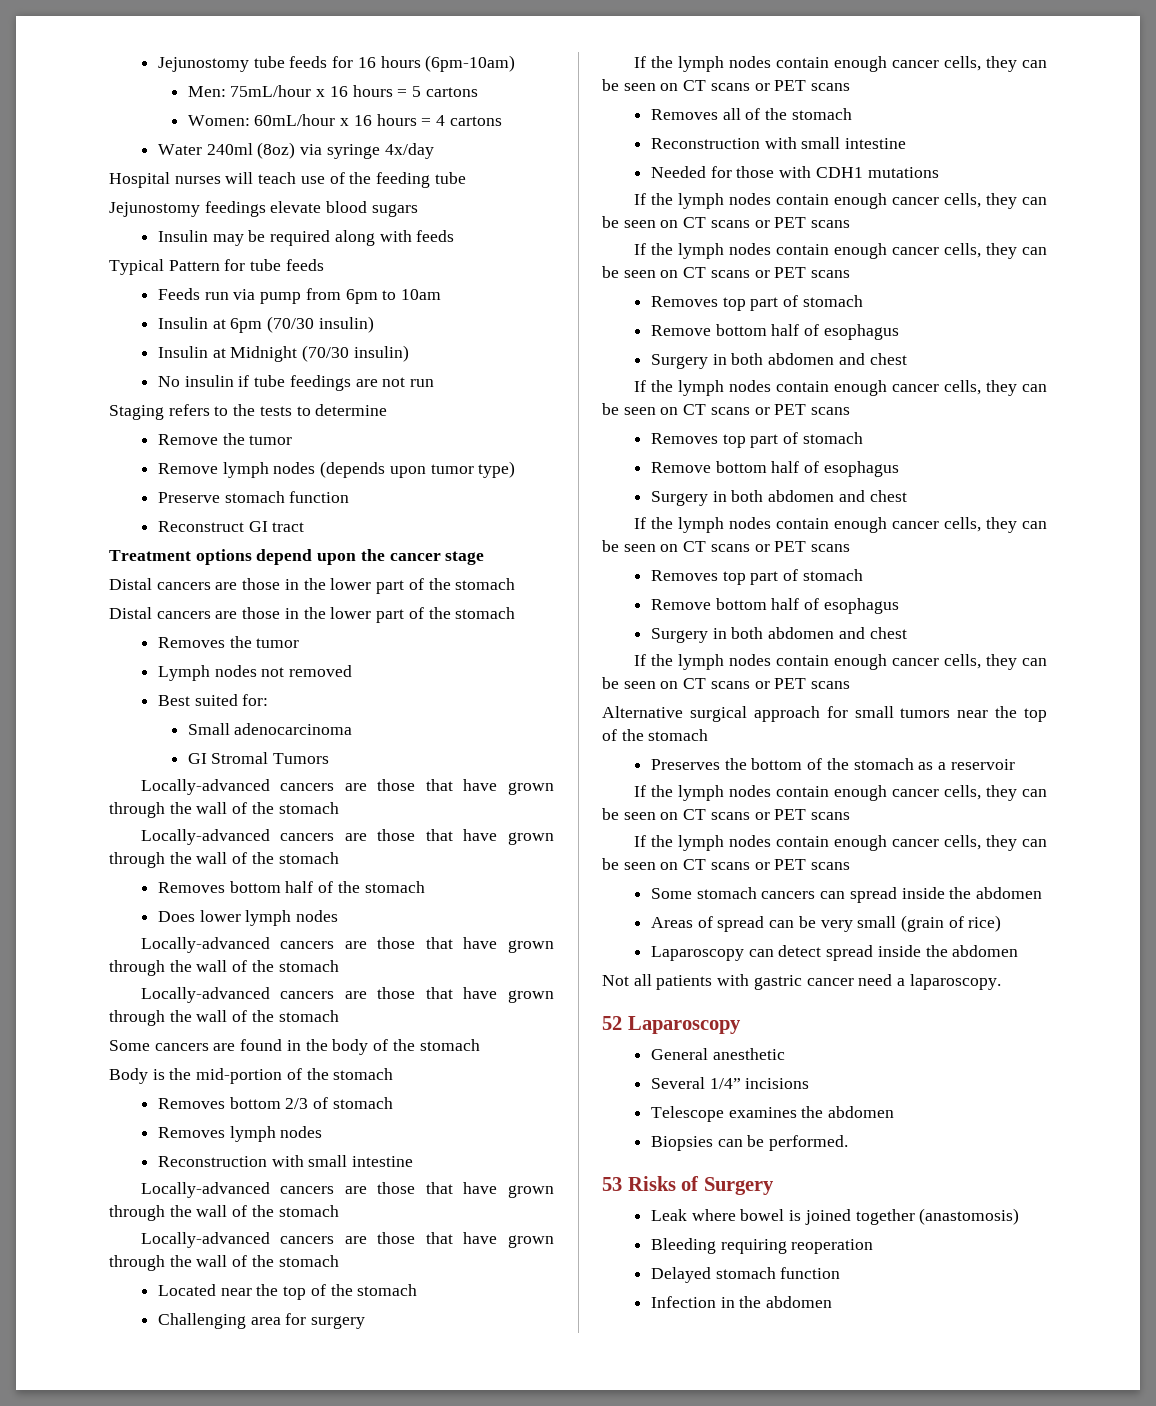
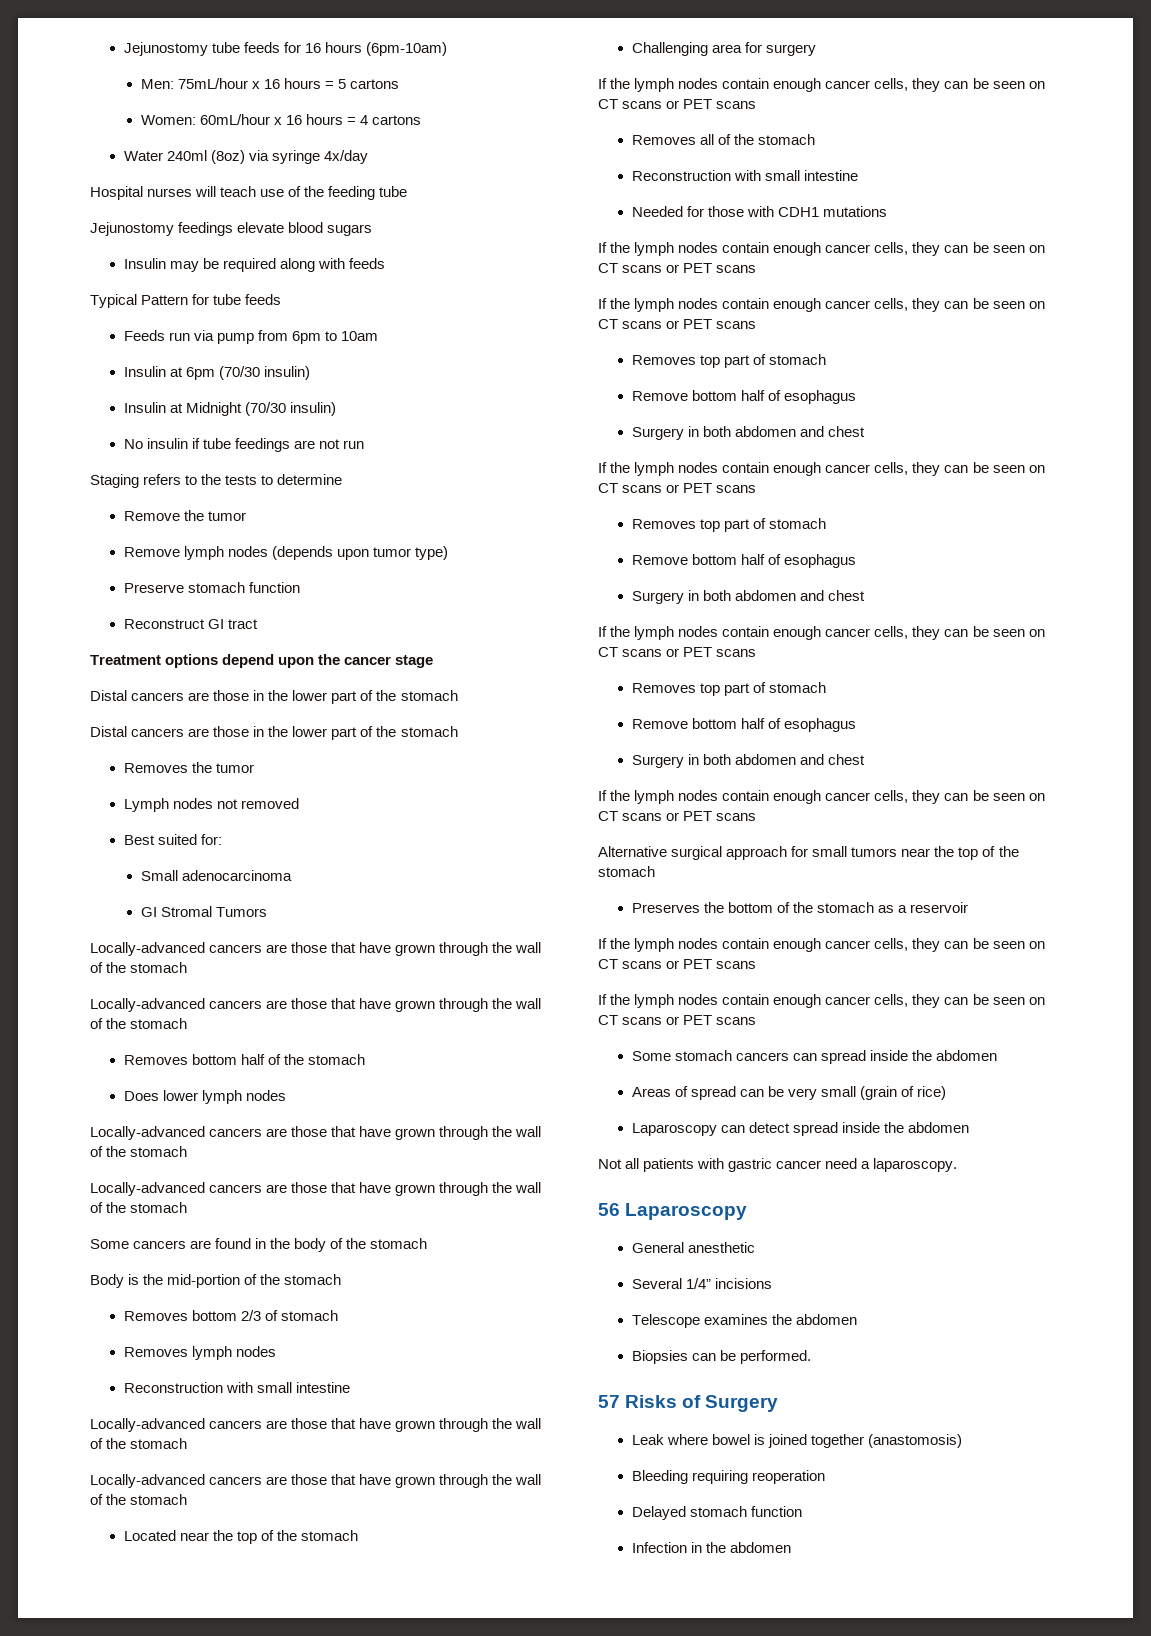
- 52 Laparoscopy
+ 56 Laparoscopy
- 53 Risks of Surgery
+ 57 Risks of Surgery

